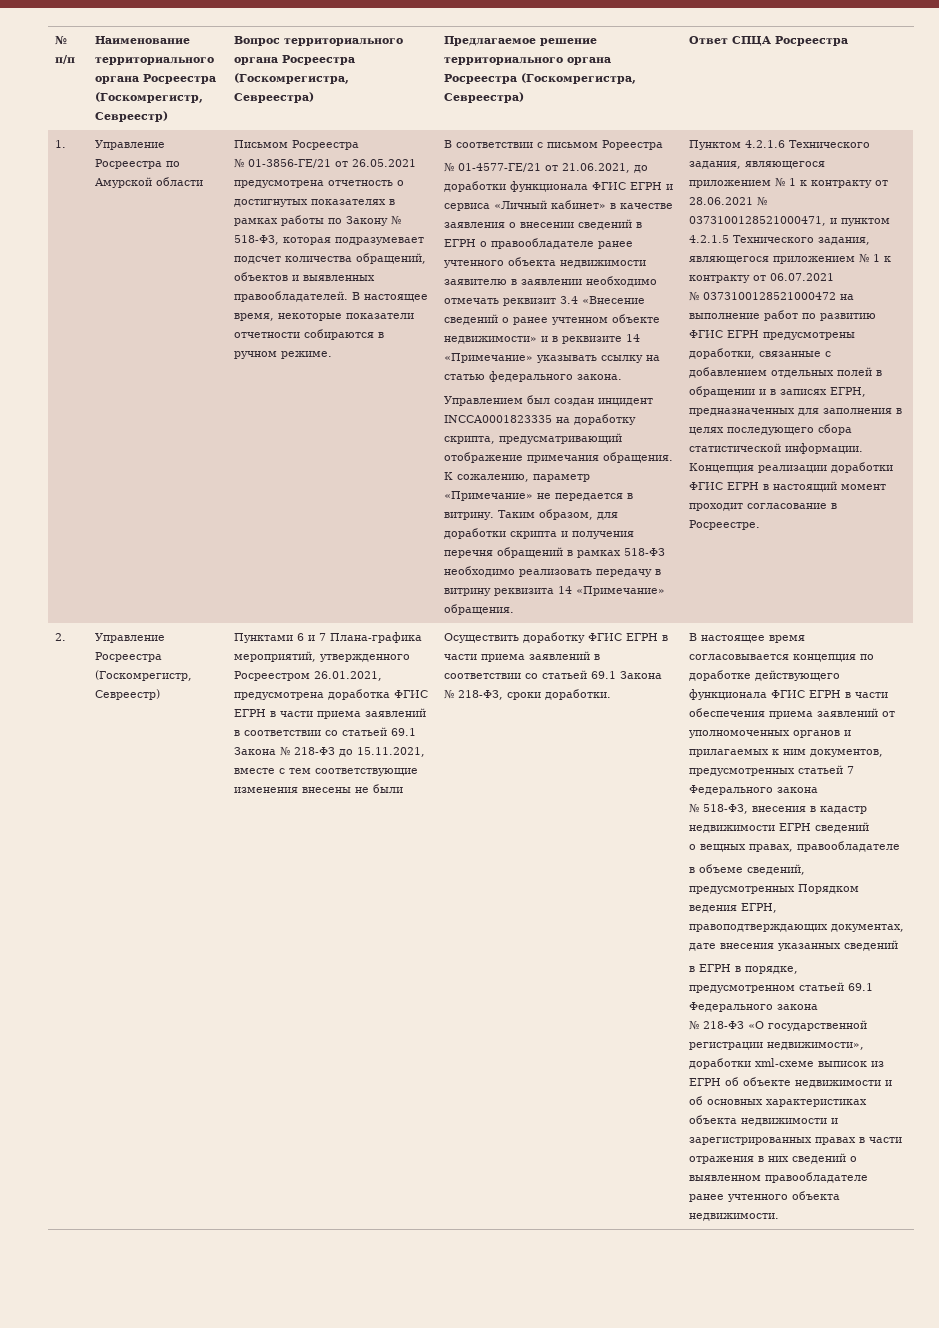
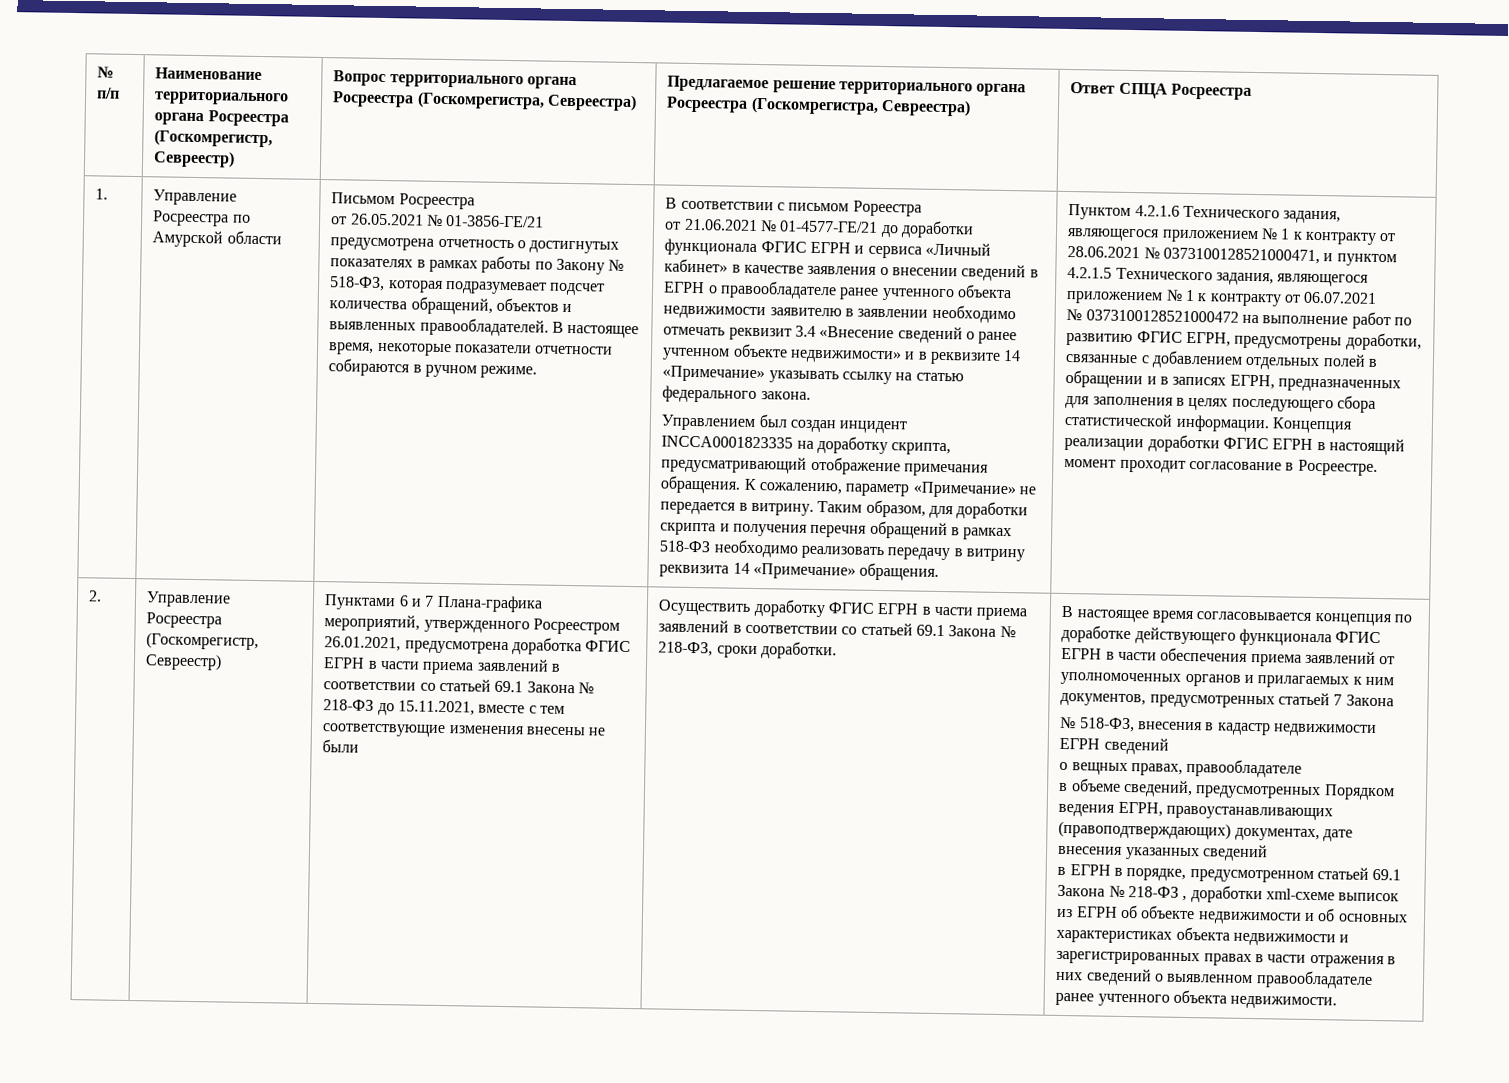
- № 01-3856-ГЕ/21 от 26.05.2021 предусмотрена отчетность о достигнутых показателях в рамках работы по Закону № 518-ФЗ, которая подразумевает подсчет количества обращений, объектов и выявленных правообладателей.
+ от 26.05.2021 № 01-3856-ГЕ/21 предусмотрена отчетность о достигнутых показателях в рамках работы по Закону № 518-ФЗ, которая подразумевает подсчет количества обращений, объектов и выявленных правообладателей.
- № 01-4577-ГЕ/21 от 21.06.2021, до доработки функционала ФГИС ЕГРН и сервиса «Личный кабинет» в качестве заявления о внесении сведений в ЕГРН о правообладателе ранее учтенного объекта недвижимости заявителю в заявлении необходимо отмечать реквизит 3.4 «Внесение сведений о ранее учтенном объекте недвижимости» и в реквизите 14 «Примечание» указывать ссылку на статью федерального закона.
+ от 21.06.2021 № 01-4577-ГЕ/21 до доработки функционала ФГИС ЕГРН и сервиса «Личный кабинет» в качестве заявления о внесении сведений в ЕГРН о правообладателе ранее учтенного объекта недвижимости заявителю в заявлении необходимо отмечать реквизит 3.4 «Внесение сведений о ранее учтенном объекте недвижимости» и в реквизите 14 «Примечание» указывать ссылку на статью федерального закона.
- № 0373100128521000472 на выполнение работ по развитию ФГИС ЕГРН предусмотрены доработки, связанные с добавлением отдельных полей в обращении и в записях ЕГРН, предназначенных для заполнения в целях последующего сбора статистической информации.
+ № 0373100128521000472 на выполнение работ по развитию ФГИС ЕГРН, предусмотрены доработки, связанные с добавлением отдельных полей в обращении и в записях ЕГРН, предназначенных для заполнения в целях последующего сбора статистической информации.
- В настоящее время согласовывается концепция по доработке действующего функционала ФГИС ЕГРН в части обеспечения приема заявлений от уполномоченных органов и прилагаемых к ним документов, предусмотренных статьей 7 Федерального закона
+ В настоящее время согласовывается концепция по доработке действующего функционала ФГИС ЕГРН в части обеспечения приема заявлений от уполномоченных органов и прилагаемых к ним документов, предусмотренных статьей 7 Закона
- в объеме сведений, предусмотренных Порядком ведения ЕГРН, правоподтверждающих документах, дате внесения указанных сведений
+ в объеме сведений, предусмотренных Порядком ведения ЕГРН, правоустанавливающих (правоподтверждающих) документах, дате внесения указанных сведений
- в ЕГРН в порядке, предусмотренном статьей 69.1 Федерального закона
- № 218-ФЗ «О государственной регистрации недвижимости», доработки xml-схеме выписок из ЕГРН об объекте недвижимости и об основных характеристиках объекта недвижимости и зарегистрированных правах в части отражения в них сведений о выявленном правообладателе ранее учтенного объекта недвижимости.
+ в ЕГРН в порядке, предусмотренном статьей 69.1 Закона № 218-ФЗ , доработки xml-схеме выписок из ЕГРН об объекте недвижимости и об основных характеристиках объекта недвижимости и зарегистрированных правах в части отражения в них сведений о выявленном правообладателе ранее учтенного объекта недвижимости.

